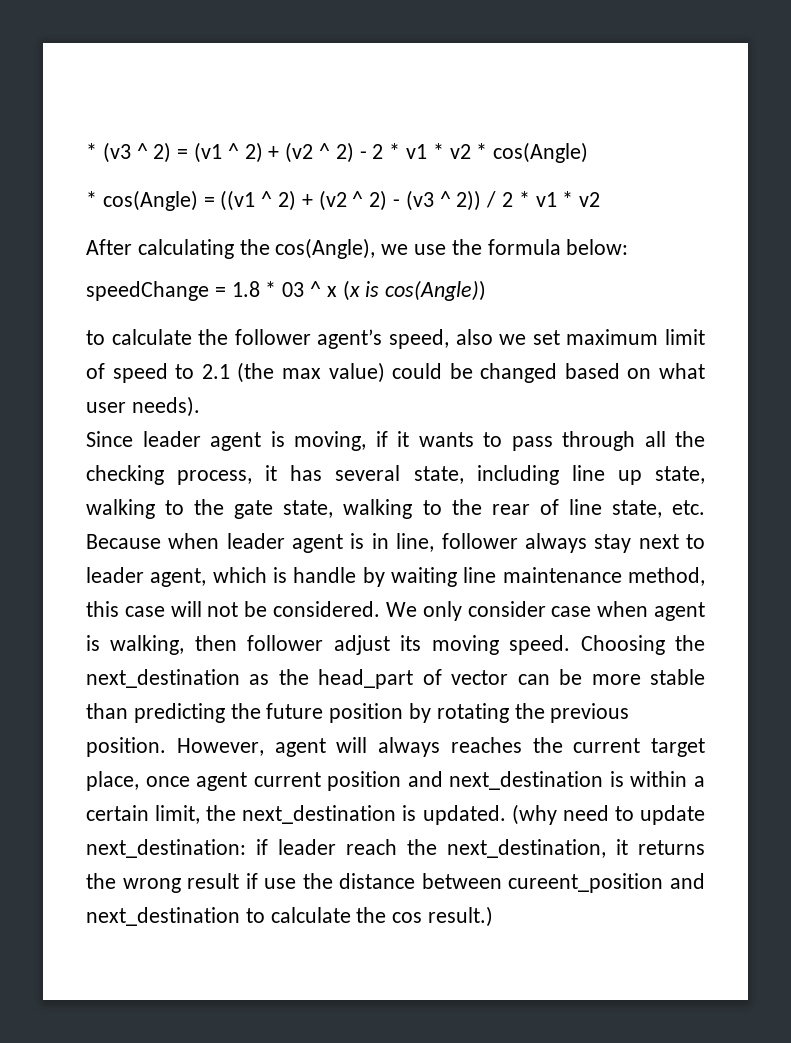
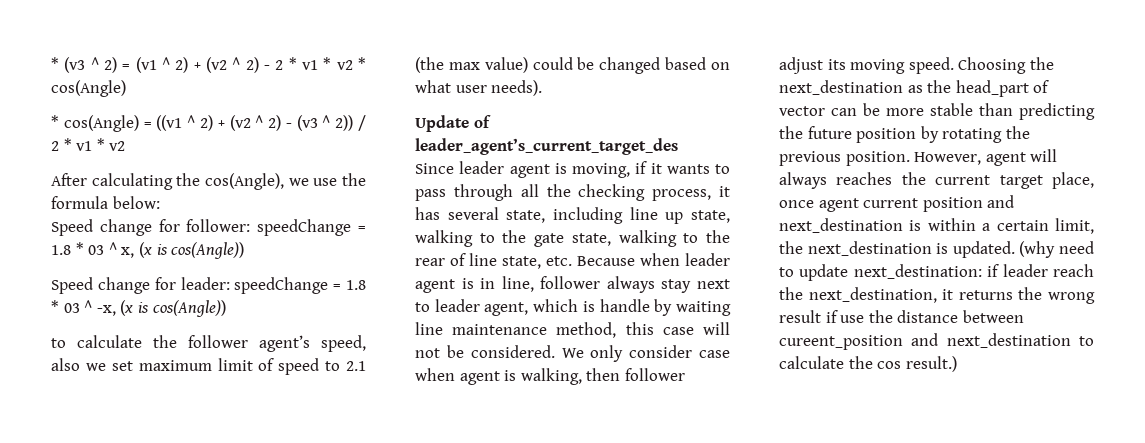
- speedChange = 1.8 * 03 ^ x (x is cos(Angle))
+ Speed change for follower: speedChange = 1.8 * 03 ^ x, (x is cos(Angle))
+ Speed change for leader: speedChange = 1.8 * 03 ^ -x, (x is cos(Angle))
+ Update of leader_agent’s_current_target_des

